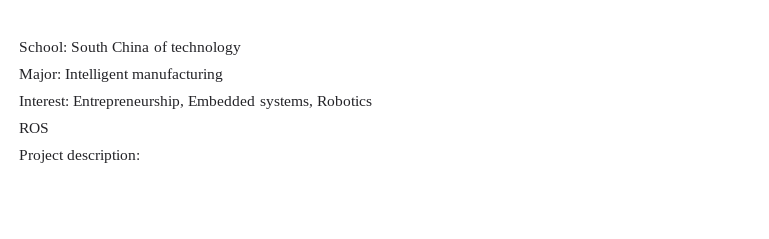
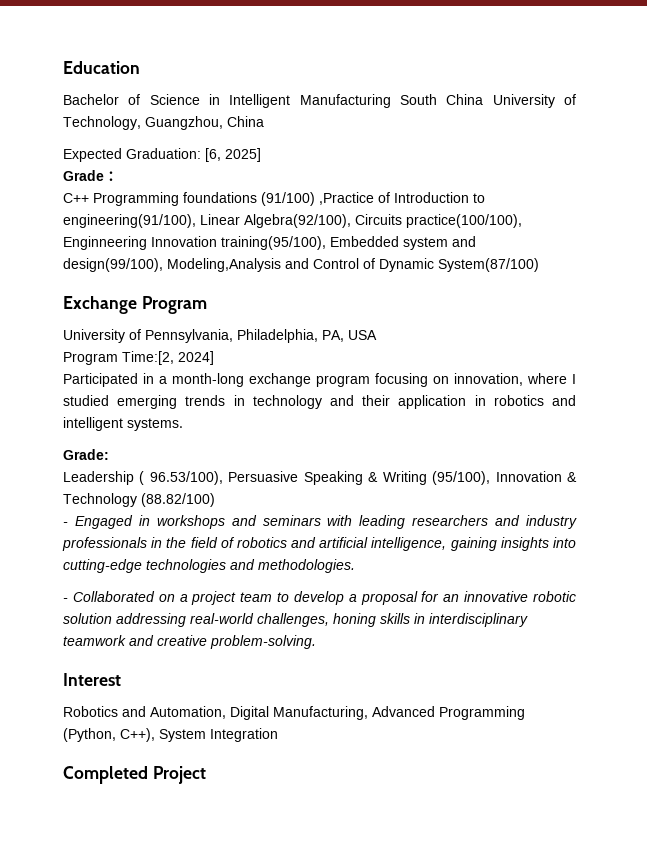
- School: South China of technology
- Major: Intelligent manufacturing
- Interest: Entrepreneurship, Embedded systems, Robotics
- ROS
- Project description:
+ Education
+ Bachelor of Science in Intelligent Manufacturing South China University of Technology, Guangzhou, China
+ Expected Graduation: [6, 2025]
+ Grade：
+ C++ Programming foundations (91/100) ,Practice of Introduction to engineering(91/100), Linear Algebra(92/100), Circuits practice(100/100), Enginneering Innovation training(95/100), Embedded system and design(99/100), Modeling,Analysis and Control of Dynamic System(87/100)
+ Exchange Program
+ University of Pennsylvania, Philadelphia, PA, USA
+ Program Time:[2, 2024]
+ Participated in a month-long exchange program focusing on innovation, where I studied emerging trends in technology and their application in robotics and intelligent systems.
+ Grade:
+ Leadership ( 96.53/100), Persuasive Speaking & Writing (95/100), Innovation & Technology (88.82/100)
+ - Engaged in workshops and seminars with leading researchers and industry professionals in the field of robotics and artificial intelligence, gaining insights into cutting-edge technologies and methodologies.
+ - Collaborated on a project team to develop a proposal for an innovative robotic solution addressing real-world challenges, honing skills in interdisciplinary teamwork and creative problem-solving.
+ Interest
+ Robotics and Automation, Digital Manufacturing, Advanced Programming (Python, C++), System Integration
+ Completed Project

